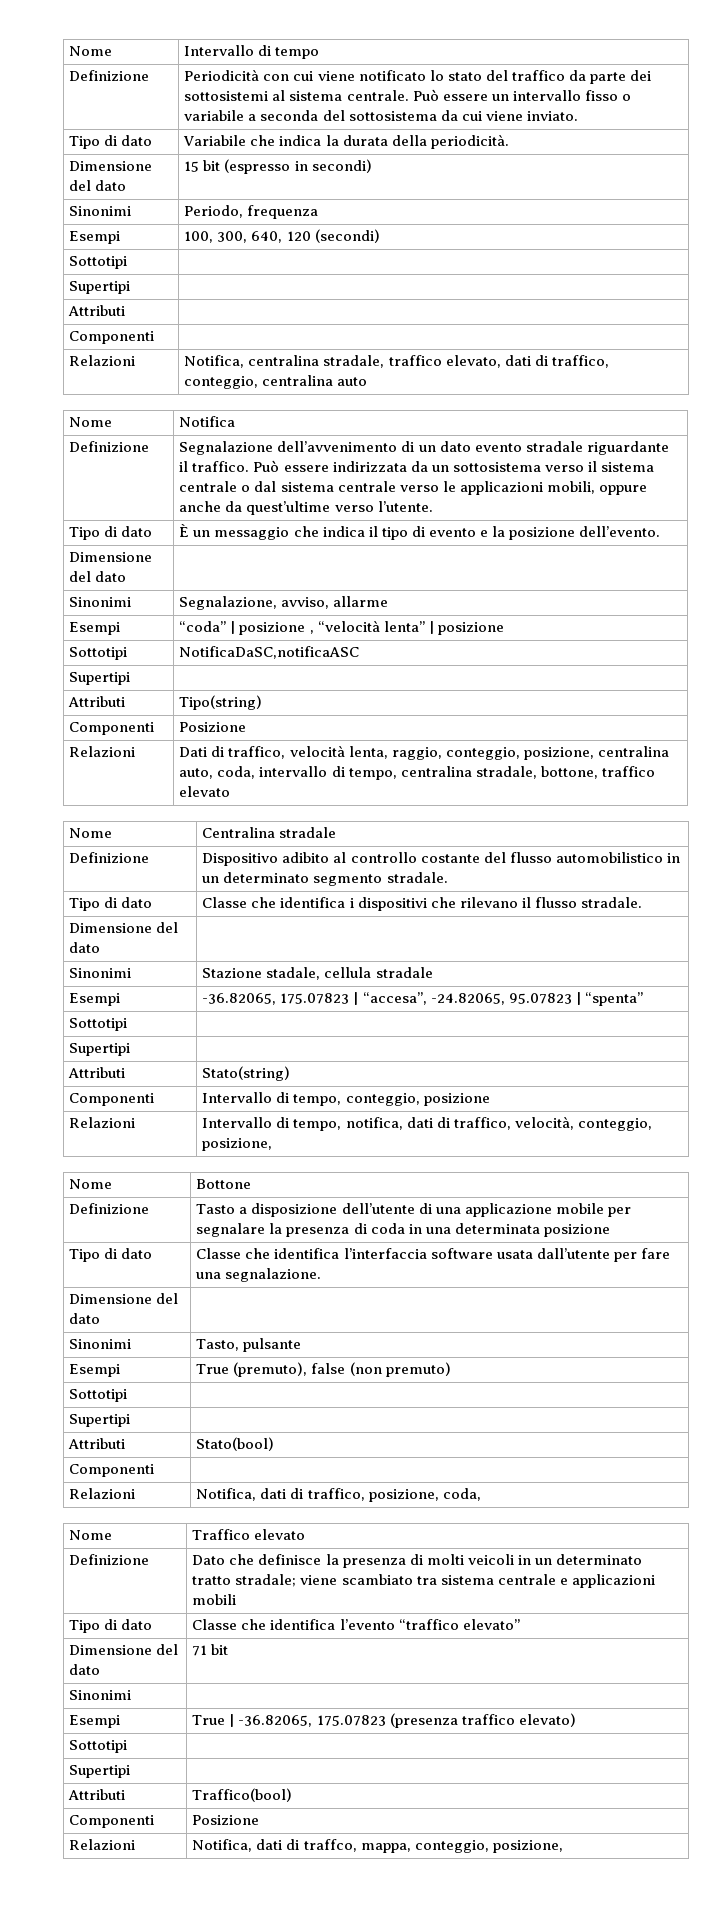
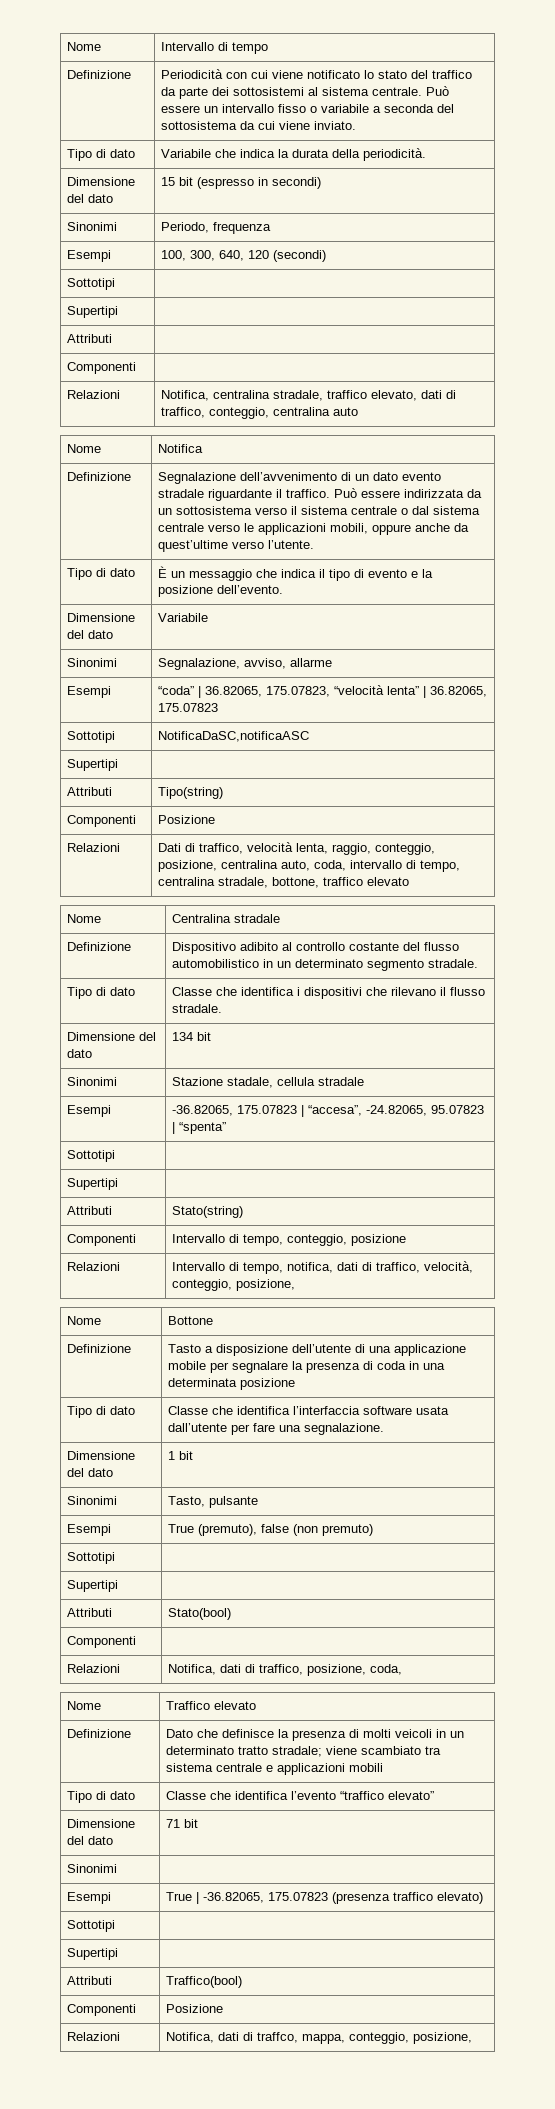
  Tipo di dato | È un messaggio che indica il tipo di evento e la posizione dell’evento.
- Dimensione del dato |
+ Dimensione del dato | Variabile
- Esempi | “coda” | posizione , “velocità lenta” | posizione
+ Esempi | “coda” | 36.82065, 175.07823, “velocità lenta” | 36.82065, 175.07823
  Tipo di dato | Classe che identifica i dispositivi che rilevano il flusso stradale.
- Dimensione del dato |
+ Dimensione del dato | 134 bit
  Tipo di dato | Classe che identifica l’interfaccia software usata dall’utente per fare una segnalazione.
- Dimensione del dato |
+ Dimensione del dato | 1 bit

